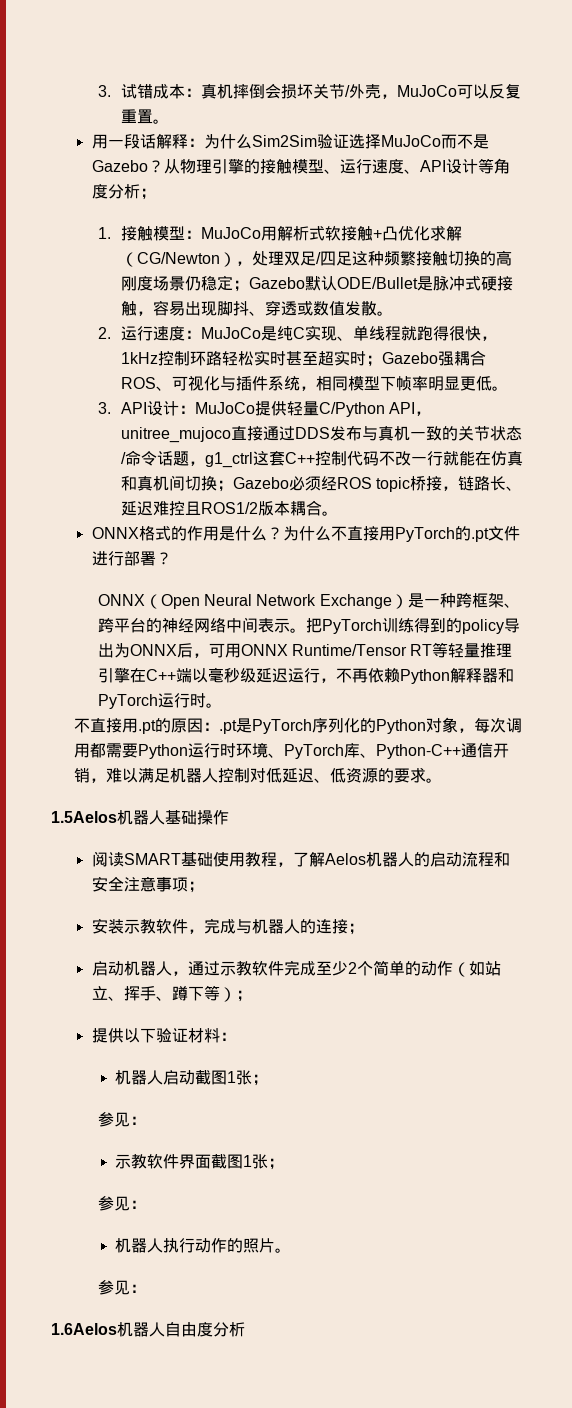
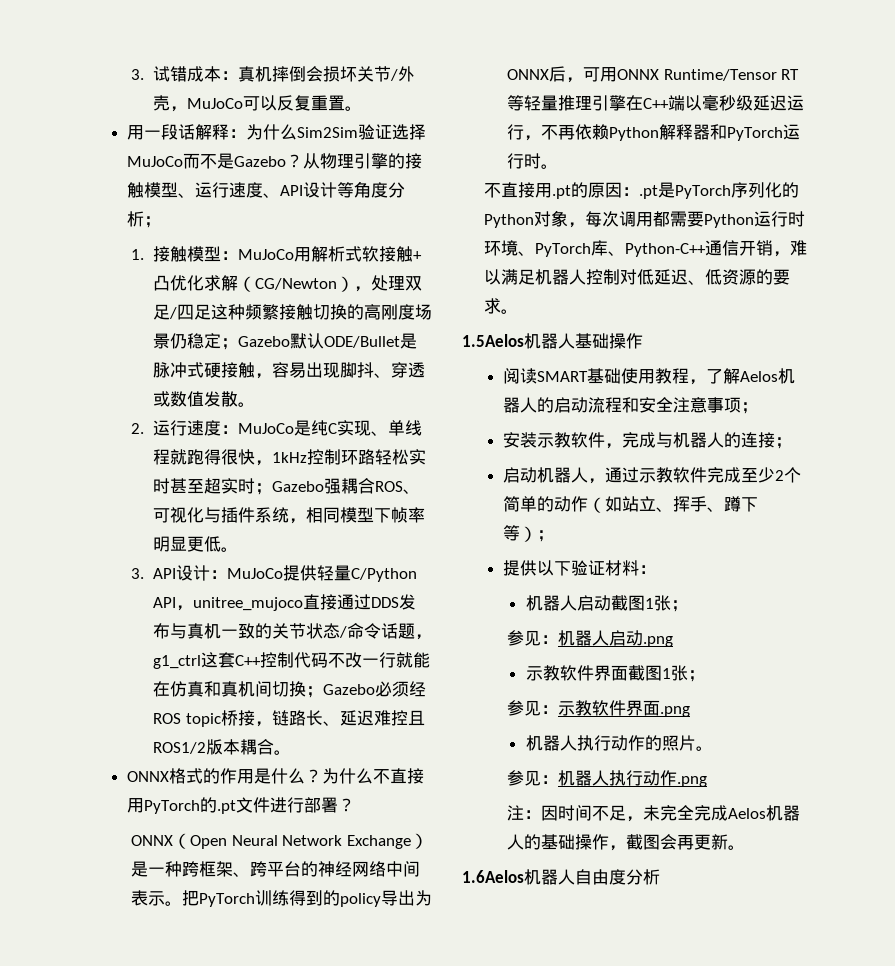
  机器人启动截图1张；
- 参见：
+ 参见：机器人启动.png
  示教软件界面截图1张；
- 参见：
+ 参见：示教软件界面.png
  机器人执行动作的照片。
- 参见：
+ 参见：机器人执行动作.png
+ 注：因时间不足，未完全完成Aelos机器人的基础操作，截图会再更新。

